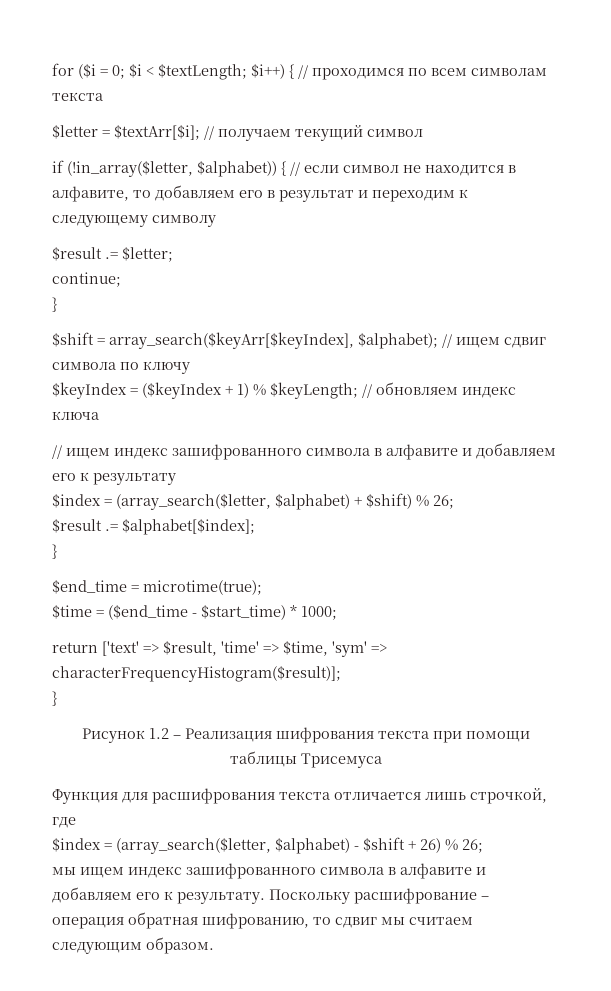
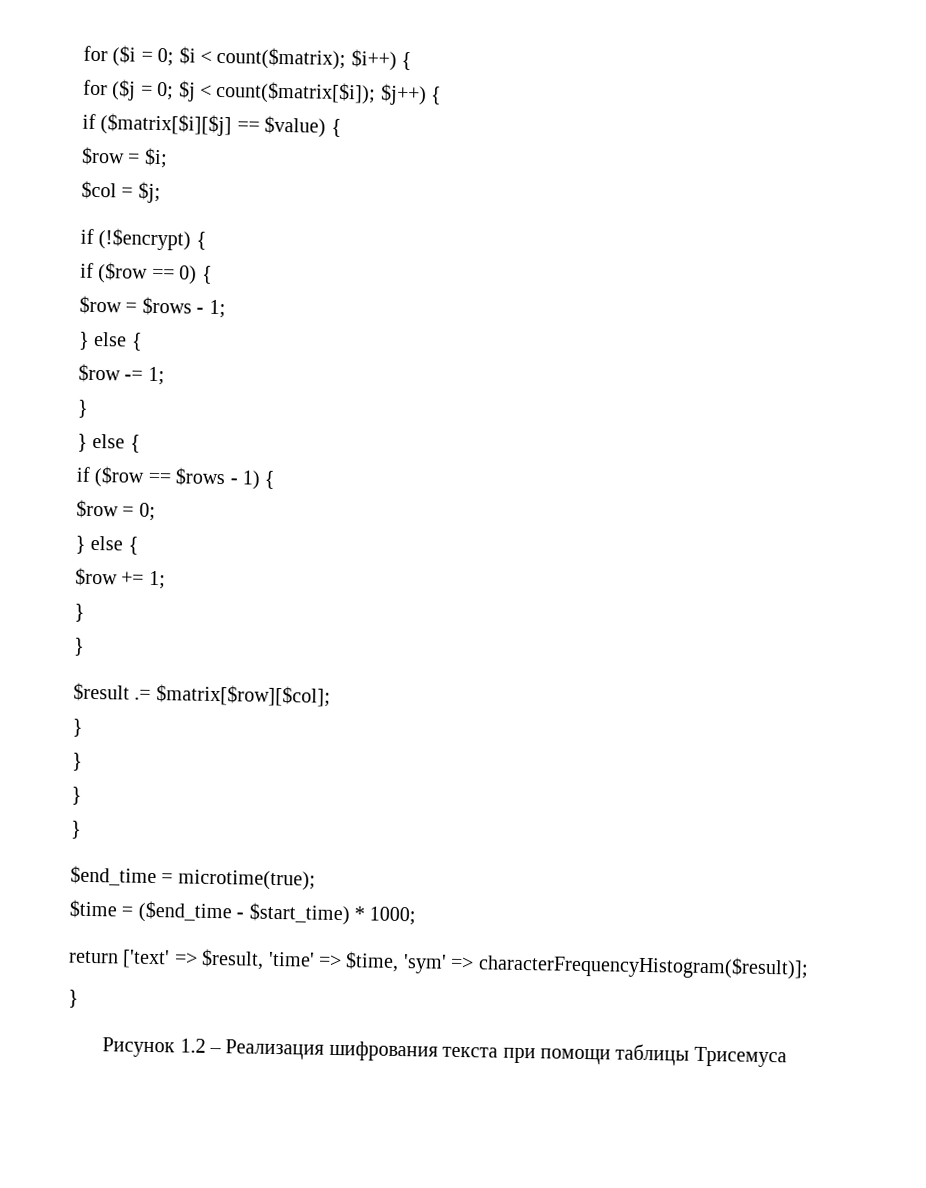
- for ($i = 0; $i < $textLength; $i++) { // проходимся по всем символам текста
- $letter = $textArr[$i]; // получаем текущий символ
- if (!in_array($letter, $alphabet)) { // если символ не находится в алфавите, то добавляем его в результат и переходим к следующему символу
- $result .= $letter;
- continue;
+ for ($i = 0; $i < count($matrix); $i++) {
+ for ($j = 0; $j < count($matrix[$i]); $j++) {
+ if ($matrix[$i][$j] == $value) {
+ $row = $i;
+ $col = $j;
+ if (!$encrypt) {
+ if ($row == 0) {
+ $row = $rows - 1;
+ } else {
+ $row -= 1;
  }
- $shift = array_search($keyArr[$keyIndex], $alphabet); // ищем сдвиг символа по ключу
- $keyIndex = ($keyIndex + 1) % $keyLength; // обновляем индекс ключа
- // ищем индекс зашифрованного символа в алфавите и добавляем его к результату
- $index = (array_search($letter, $alphabet) + $shift) % 26;
- $result .= $alphabet[$index];
+ } else {
+ if ($row == $rows - 1) {
+ $row = 0;
+ } else {
+ $row += 1;
+ }
+ }
+ $result .= $matrix[$row][$col];
+ }
+ }
+ }
- Функция для расшифрования текста отличается лишь строчкой, где
- $index = (array_search($letter, $alphabet) - $shift + 26) % 26;
- мы ищем индекс зашифрованного символа в алфавите и добавляем его к результату. Поскольку расшифрование – операция обратная шифрованию, то сдвиг мы считаем следующим образом.

